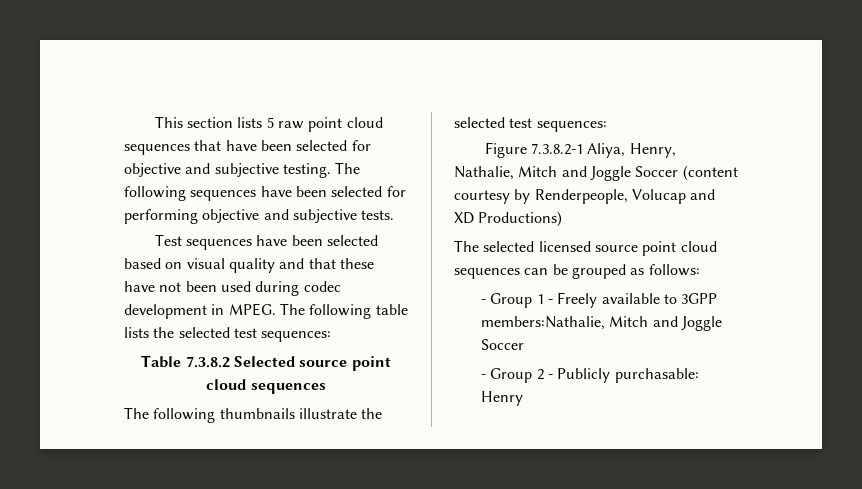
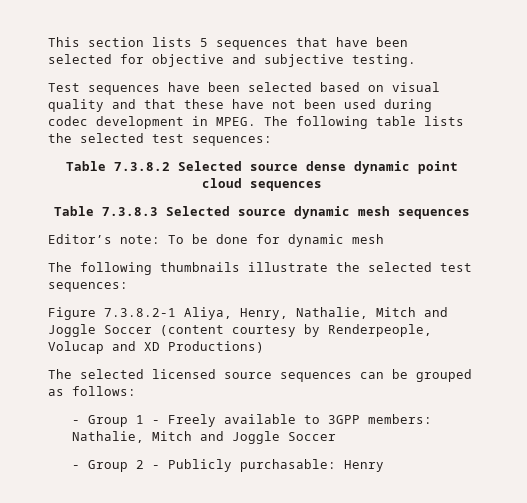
- This section lists 5 raw point cloud sequences that have been selected for objective and subjective testing. The following sequences have been selected for performing objective and subjective tests.
+ This section lists 5 sequences that have been selected for objective and subjective testing.
- Table 7.3.8.2 Selected source point cloud sequences
+ Table 7.3.8.2 Selected source dense dynamic point cloud sequences
+ Table 7.3.8.3 Selected source dynamic mesh sequences
+ Editor’s note: To be done for dynamic mesh
- The selected licensed source point cloud sequences can be grouped as follows:
+ The selected licensed source sequences can be grouped as follows:
- - Group 1 - Freely available to 3GPP members:Nathalie, Mitch and Joggle Soccer
+ - Group 1 - Freely available to 3GPP members: Nathalie, Mitch and Joggle Soccer

